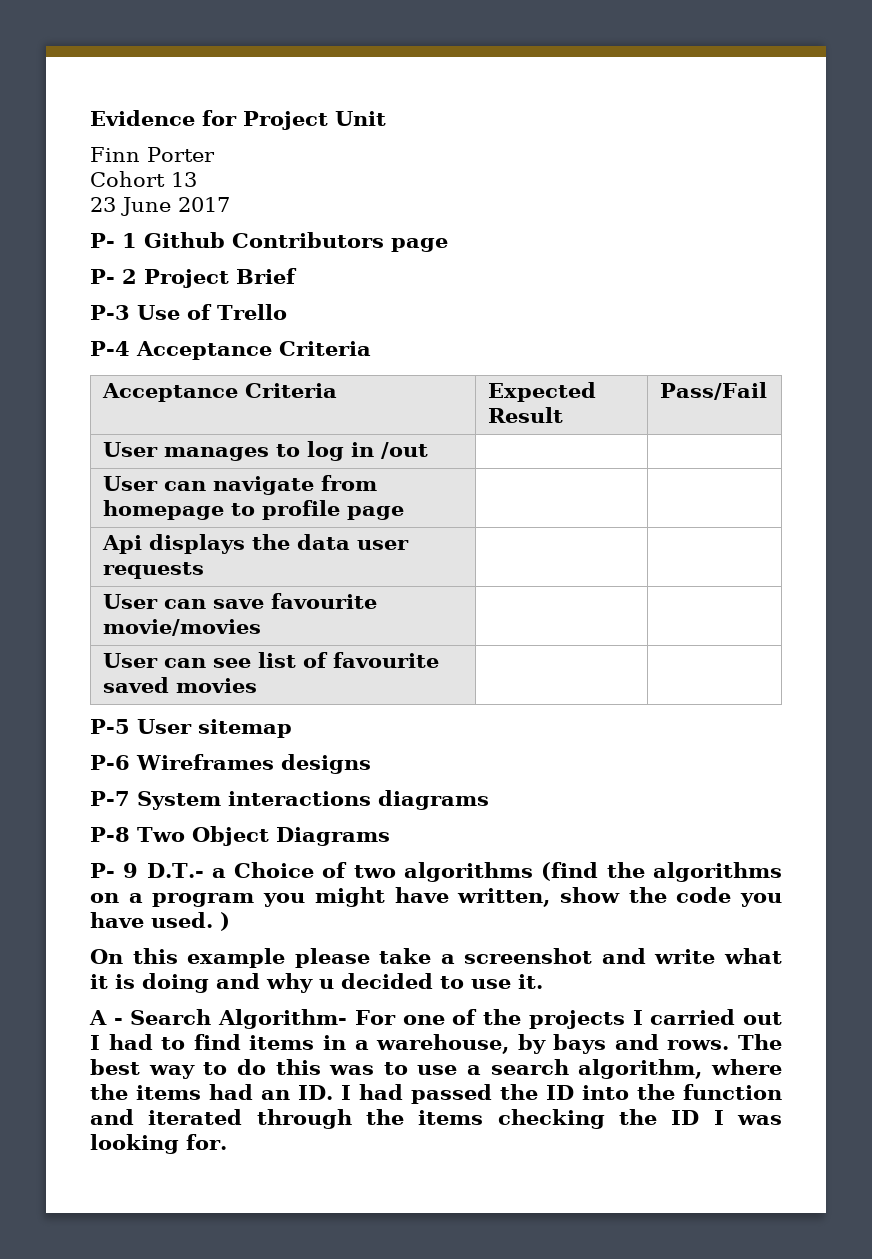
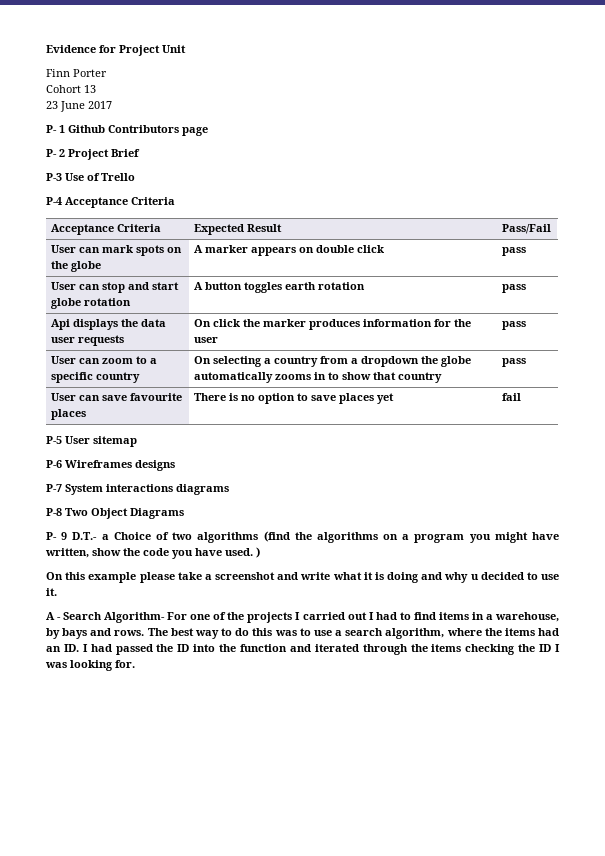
- User manages to log in /out | |
- User can navigate from homepage to profile page | |
+ User can mark spots on the globe | A marker appears on double click | pass
+ User can stop and start globe rotation | A button toggles earth rotation | pass
- Api displays the data user requests | |
- User can save favourite movie/movies | |
- User can see list of favourite saved movies | |
+ Api displays the data user requests | On click the marker produces information for the user | pass
+ User can zoom to a specific country | On selecting a country from a dropdown the globe automatically zooms in to show that country | pass
+ User can save favourite places | There is no option to save places yet | fail

